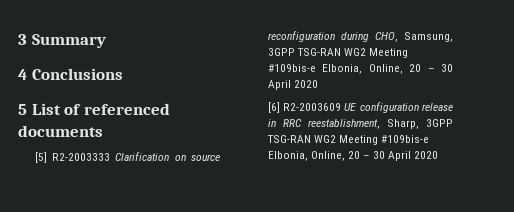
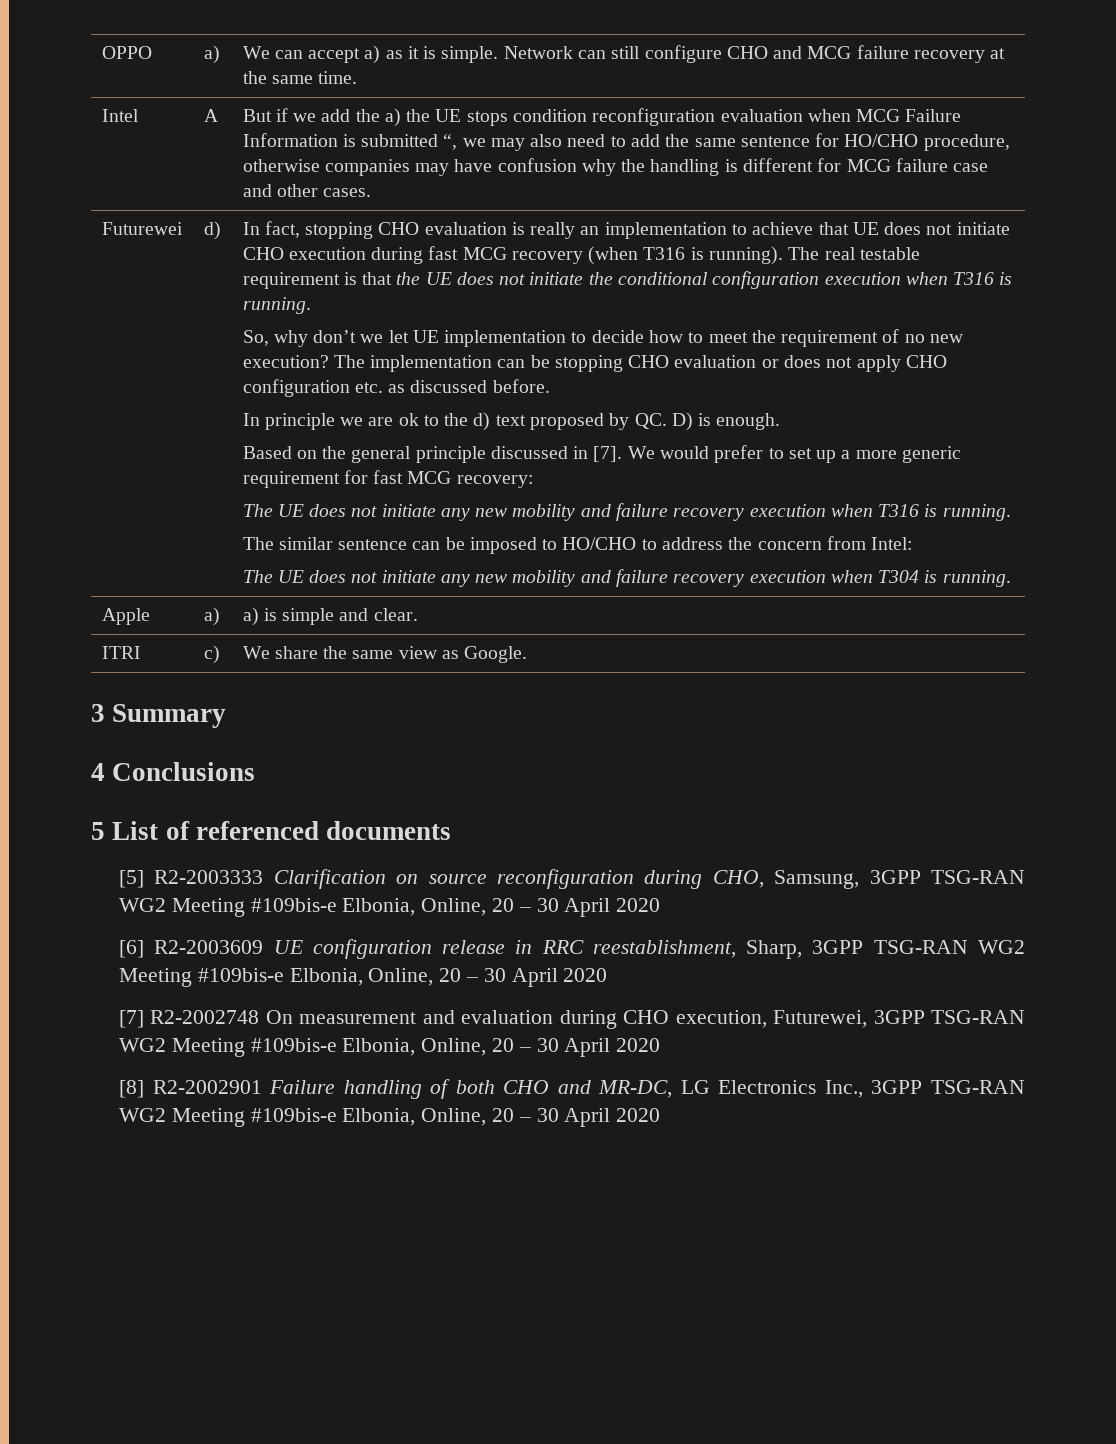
+ OPPO | a) | We can accept a) as it is simple. Network can still configure CHO and MCG failure recovery at the same time.
+ Intel | A | But if we add the a) the UE stops condition reconfiguration evaluation when MCG Failure Information is submitted “, we may also need to add the same sentence for HO/CHO procedure, otherwise companies may have confusion why the handling is different for MCG failure case and other cases.
+ Futurewei | d) | In fact, stopping CHO evaluation is really an implementation to achieve that UE does not initiate CHO execution during fast MCG recovery (when T316 is running). The real testable requirement is that the UE does not initiate the conditional configuration execution when T316 is running.
+ So, why don’t we let UE implementation to decide how to meet the requirement of no new execution? The implementation can be stopping CHO evaluation or does not apply CHO configuration etc. as discussed before.
+ In principle we are ok to the d) text proposed by QC. D) is enough.
+ Based on the general principle discussed in [7]. We would prefer to set up a more generic requirement for fast MCG recovery:
+ The UE does not initiate any new mobility and failure recovery execution when T316 is running.
+ The similar sentence can be imposed to HO/CHO to address the concern from Intel:
+ The UE does not initiate any new mobility and failure recovery execution when T304 is running.
+ Apple | a) | a) is simple and clear.
+ ITRI | c) | We share the same view as Google.
+ [7] R2-2002748 On measurement and evaluation during CHO execution, Futurewei, 3GPP TSG-RAN WG2 Meeting #109bis-e Elbonia, Online, 20 – 30 April 2020
+ [8] R2-2002901 Failure handling of both CHO and MR-DC, LG Electronics Inc., 3GPP TSG-RAN WG2 Meeting #109bis-e Elbonia, Online, 20 – 30 April 2020

